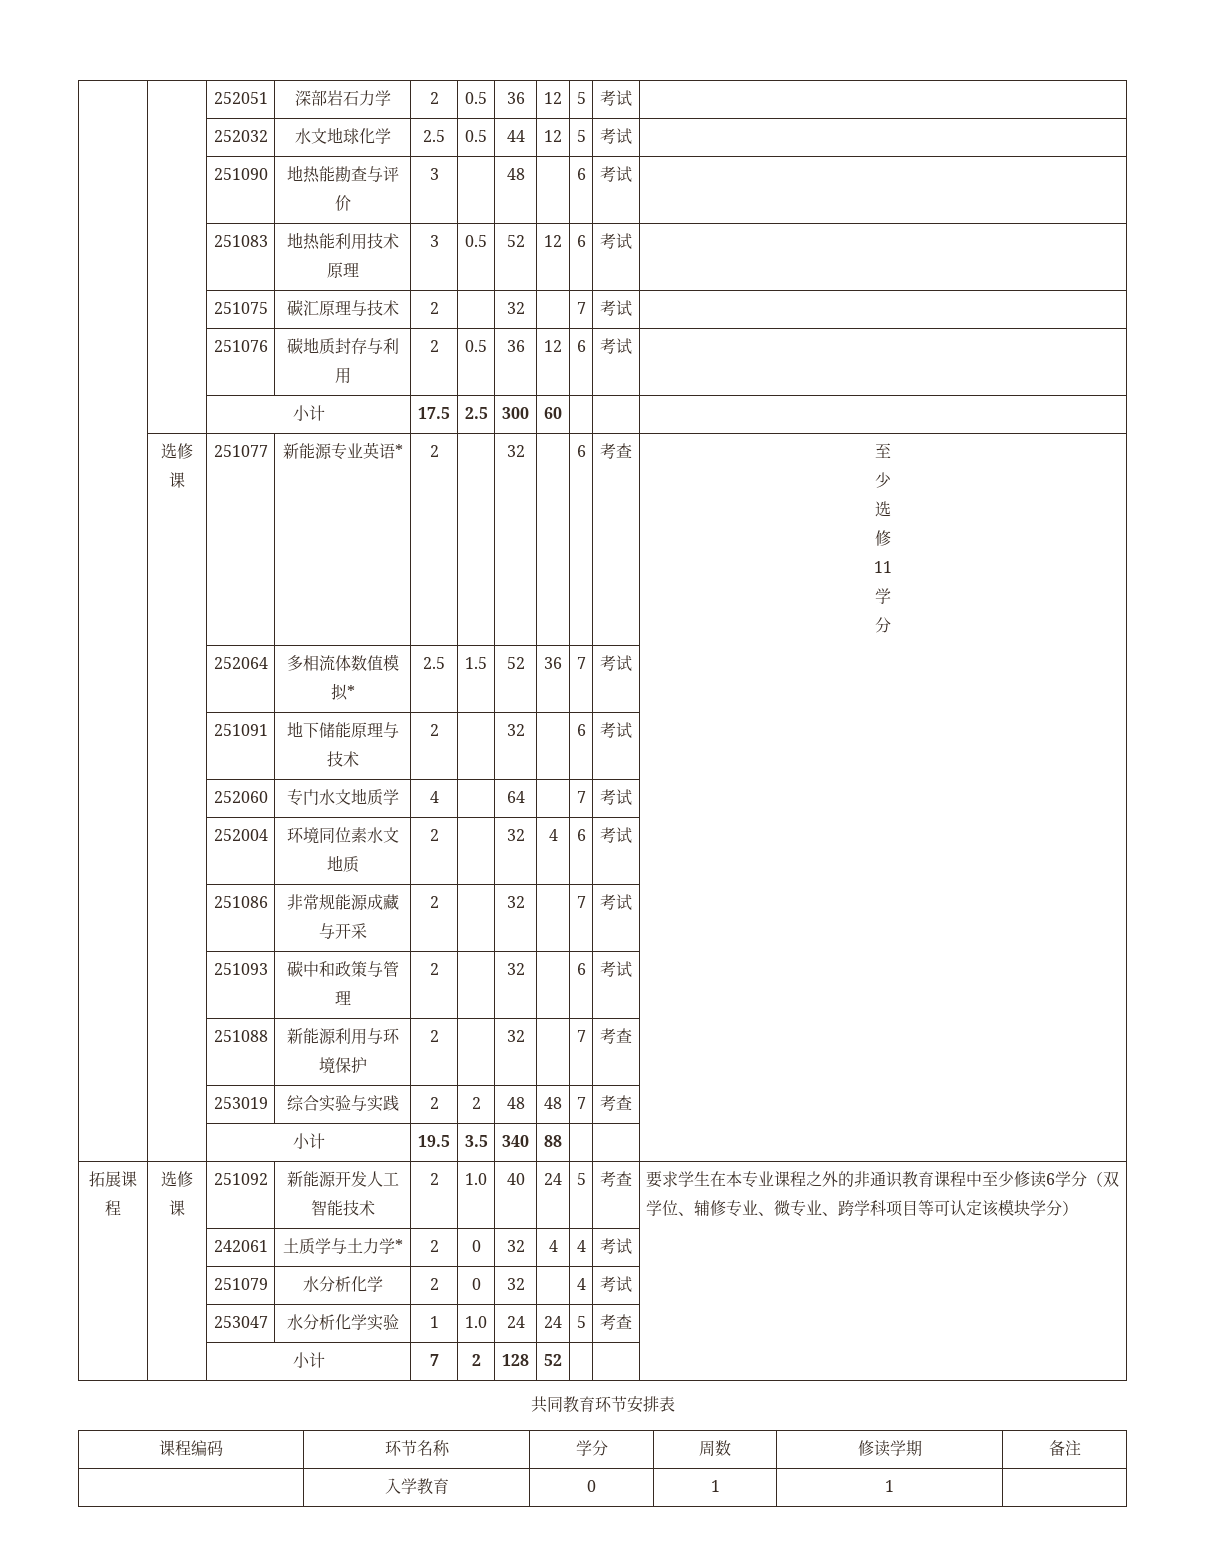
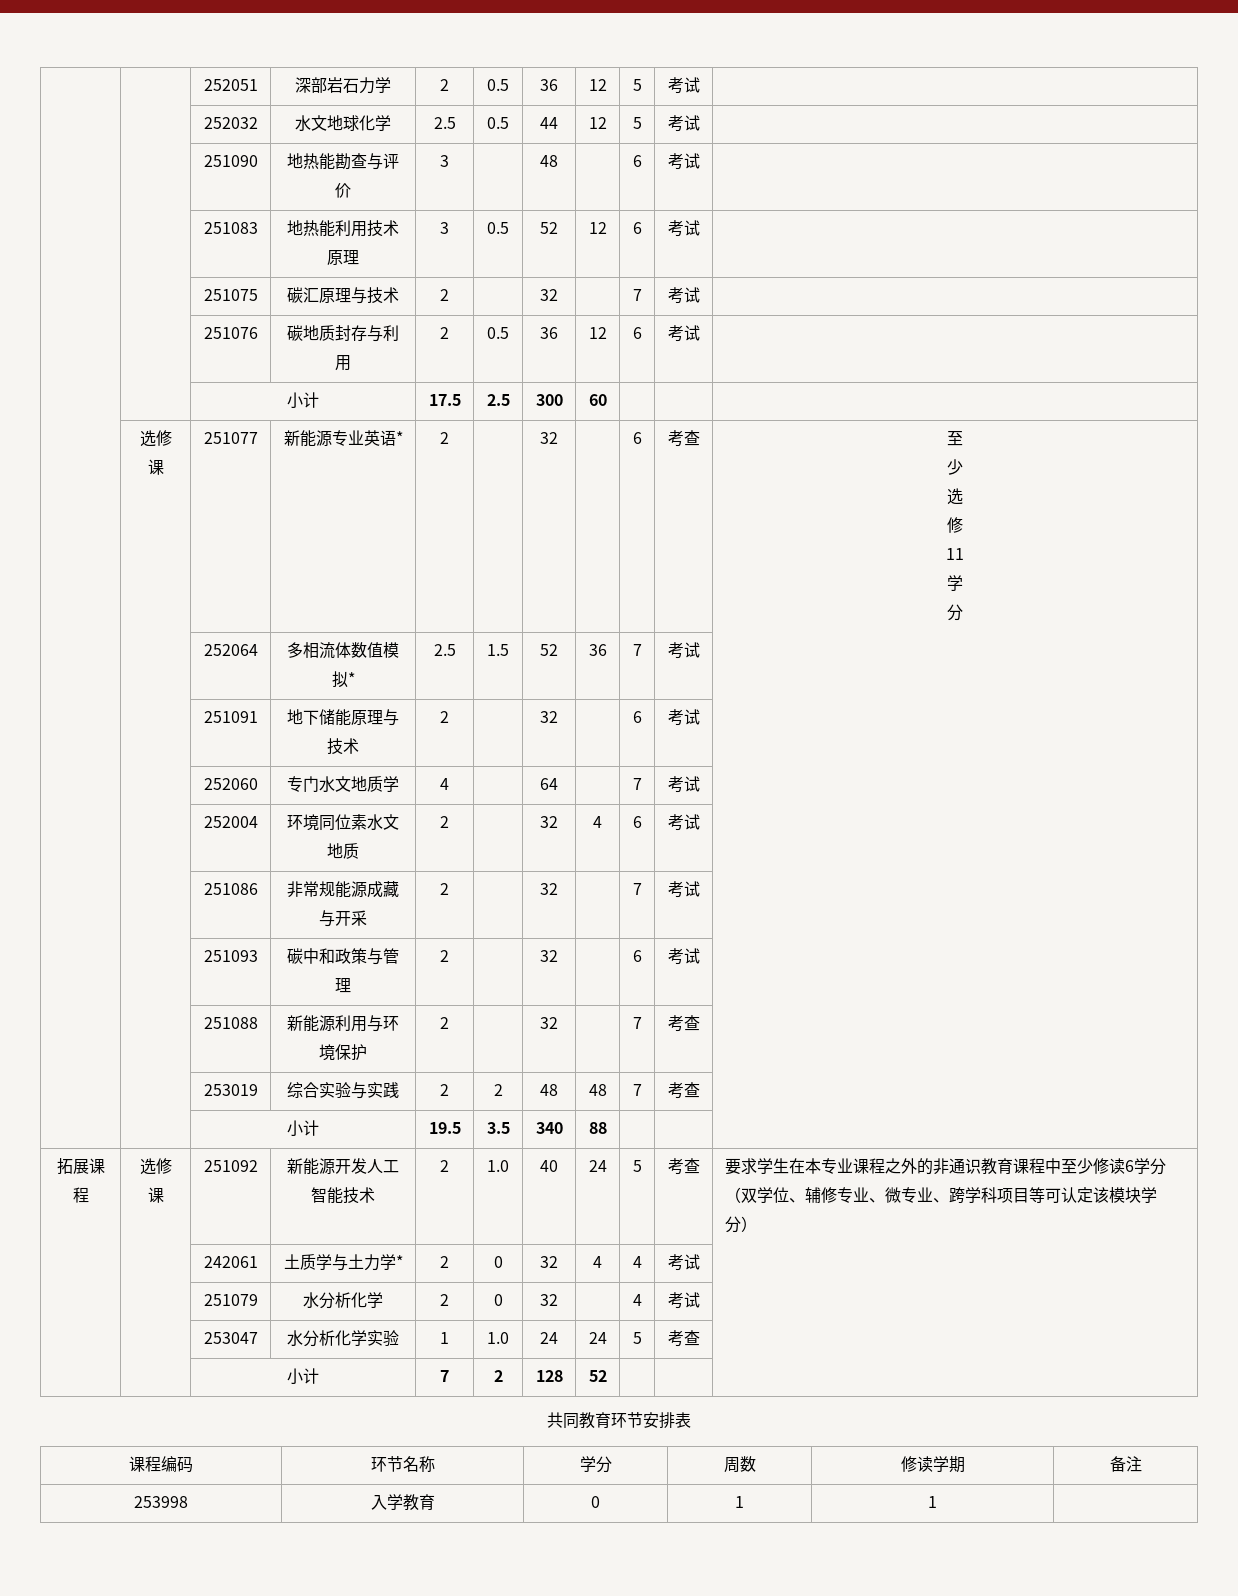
- | 入学教育 | 0 | 1 | 1 |
+ 253998 | 入学教育 | 0 | 1 | 1 |

